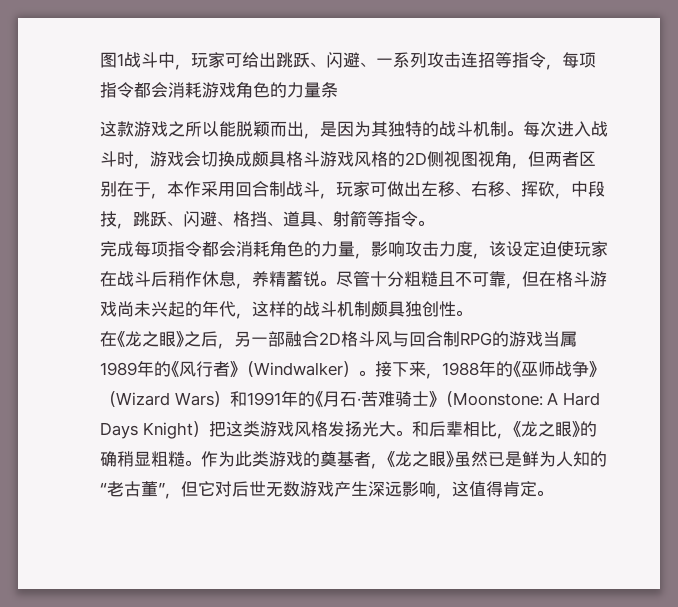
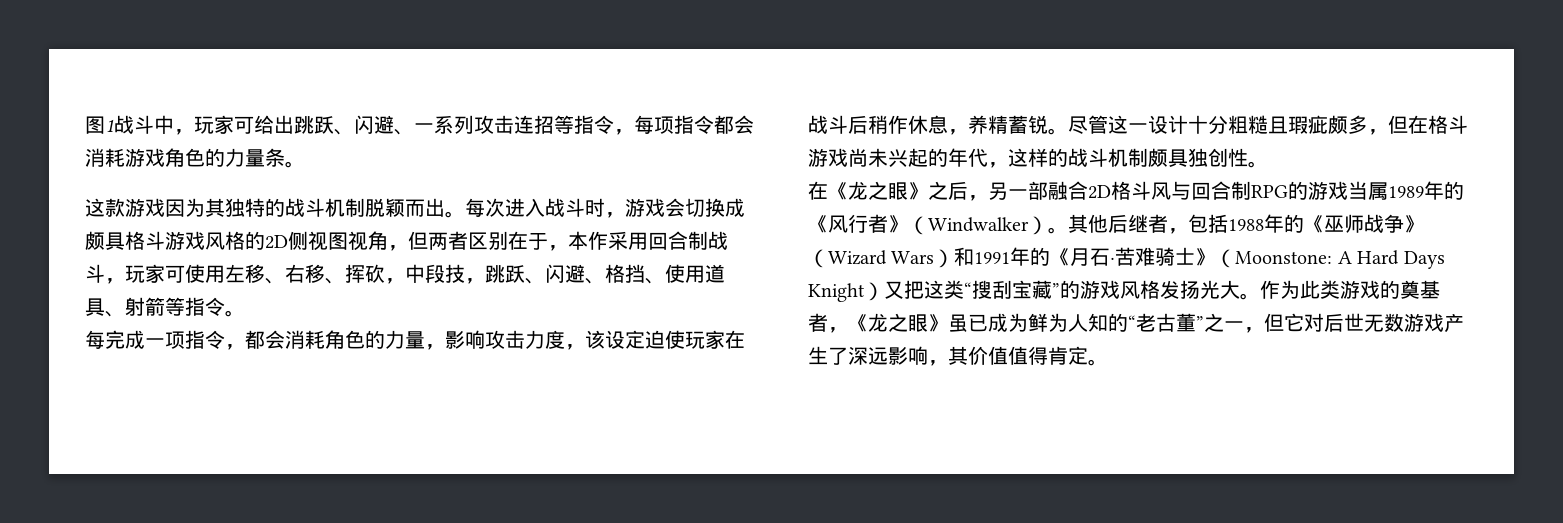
- 图1战斗中，玩家可给出跳跃、闪避、一系列攻击连招等指令，每项指令都会消耗游戏角色的力量条
+ 图1战斗中，玩家可给出跳跃、闪避、一系列攻击连招等指令，每项指令都会消耗游戏角色的力量条。
- 这款游戏之所以能脱颖而出，是因为其独特的战斗机制。
+ 这款游戏因为其独特的战斗机制脱颖而出。
- 每次进入战斗时，游戏会切换成颇具格斗游戏风格的2D侧视图视角，但两者区别在于，本作采用回合制战斗，玩家可做出左移、右移、挥砍，中段技，跳跃、闪避、格挡、道具、射箭等指令。
+ 每次进入战斗时，游戏会切换成颇具格斗游戏风格的2D侧视图视角，但两者区别在于，本作采用回合制战斗，玩家可使用左移、右移、挥砍，中段技，跳跃、闪避、格挡、使用道具、射箭等指令。
- 完成每项指令都会消耗角色的力量，影响攻击力度，该设定迫使玩家在战斗后稍作休息，养精蓄锐。
+ 每完成一项指令，都会消耗角色的力量，影响攻击力度，该设定迫使玩家在战斗后稍作休息，养精蓄锐。
- 尽管十分粗糙且不可靠，但在格斗游戏尚未兴起的年代，这样的战斗机制颇具独创性。
+ 尽管这一设计十分粗糙且瑕疵颇多，但在格斗游戏尚未兴起的年代，这样的战斗机制颇具独创性。
- 接下来，1988年的《巫师战争》（Wizard Wars）和1991年的《月石·苦难骑士》（Moonstone: A Hard Days Knight）把这类游戏风格发扬光大。
+ 其他后继者，包括1988年的《巫师战争》（Wizard Wars）和1991年的《月石·苦难骑士》（Moonstone: A Hard Days Knight）又把这类“搜刮宝藏”的游戏风格发扬光大。
- 和后辈相比，《龙之眼》的确稍显粗糙。
- 作为此类游戏的奠基者，《龙之眼》虽然已是鲜为人知的“老古董”，但它对后世无数游戏产生深远影响，这值得肯定。
+ 作为此类游戏的奠基者，《龙之眼》虽已成为鲜为人知的“老古董”之一，但它对后世无数游戏产生了深远影响，其价值值得肯定。

